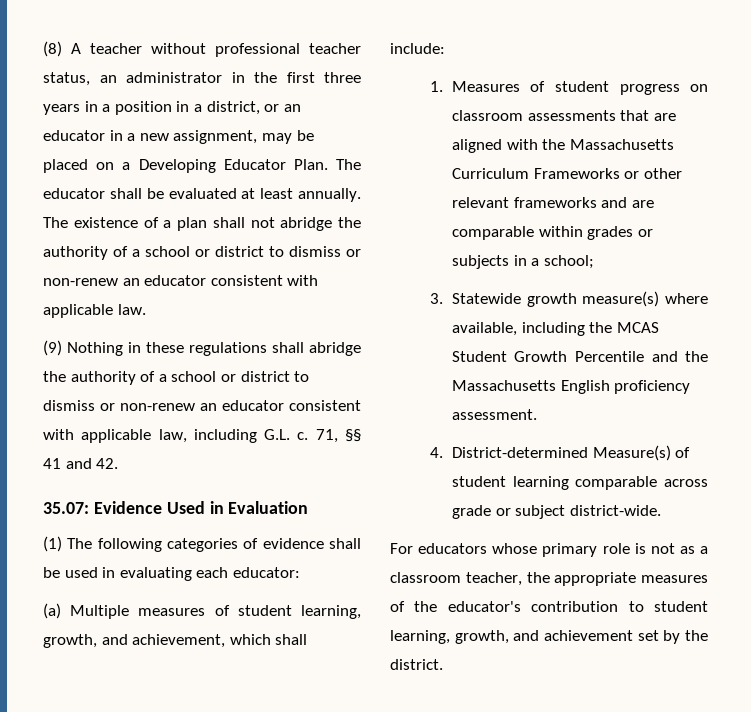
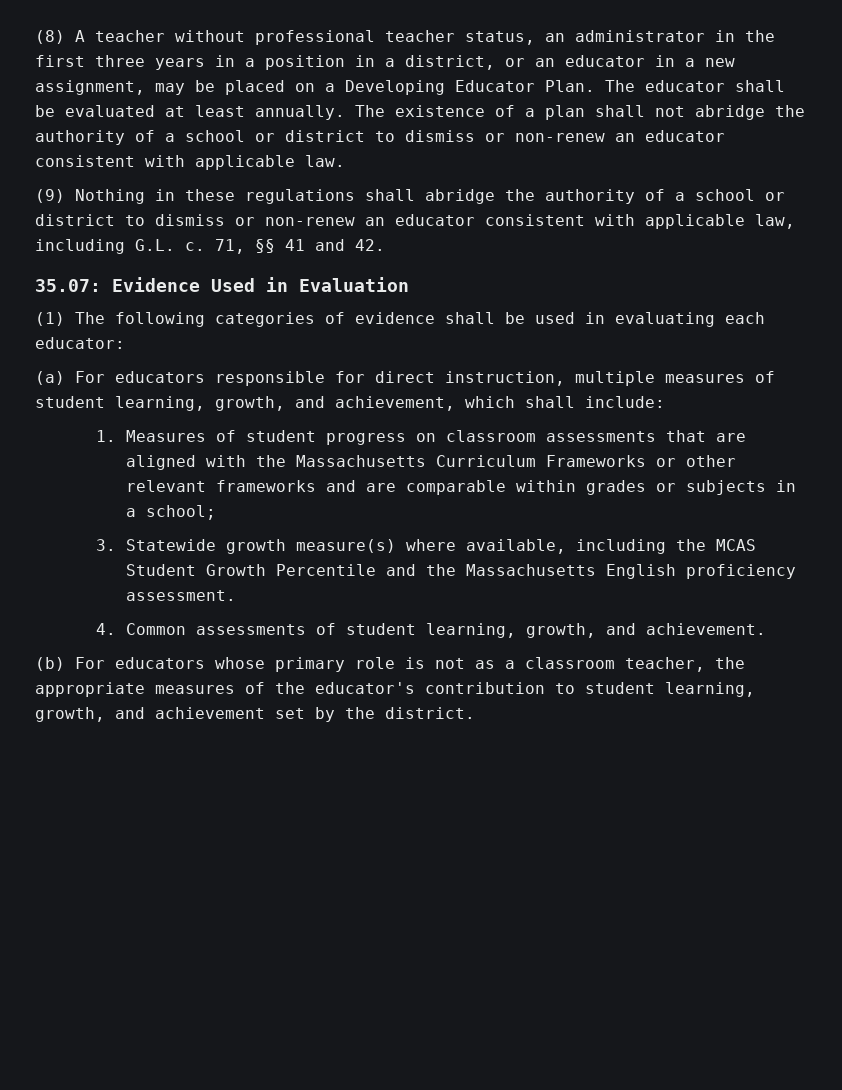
- (a) Multiple measures of student learning, growth, and achievement, which shall include:
+ (a) For educators responsible for direct instruction, multiple measures of student learning, growth, and achievement, which shall include:
- 4. District-determined Measure(s) of student learning comparable across grade or subject district-wide.
- For educators whose primary role is not as a classroom teacher, the appropriate measures of the educator's contribution to student learning, growth, and achievement set by the district.
+ 4. Common assessments of student learning, growth, and achievement.
+ (b) For educators whose primary role is not as a classroom teacher, the appropriate measures of the educator's contribution to student learning, growth, and achievement set by the district.

